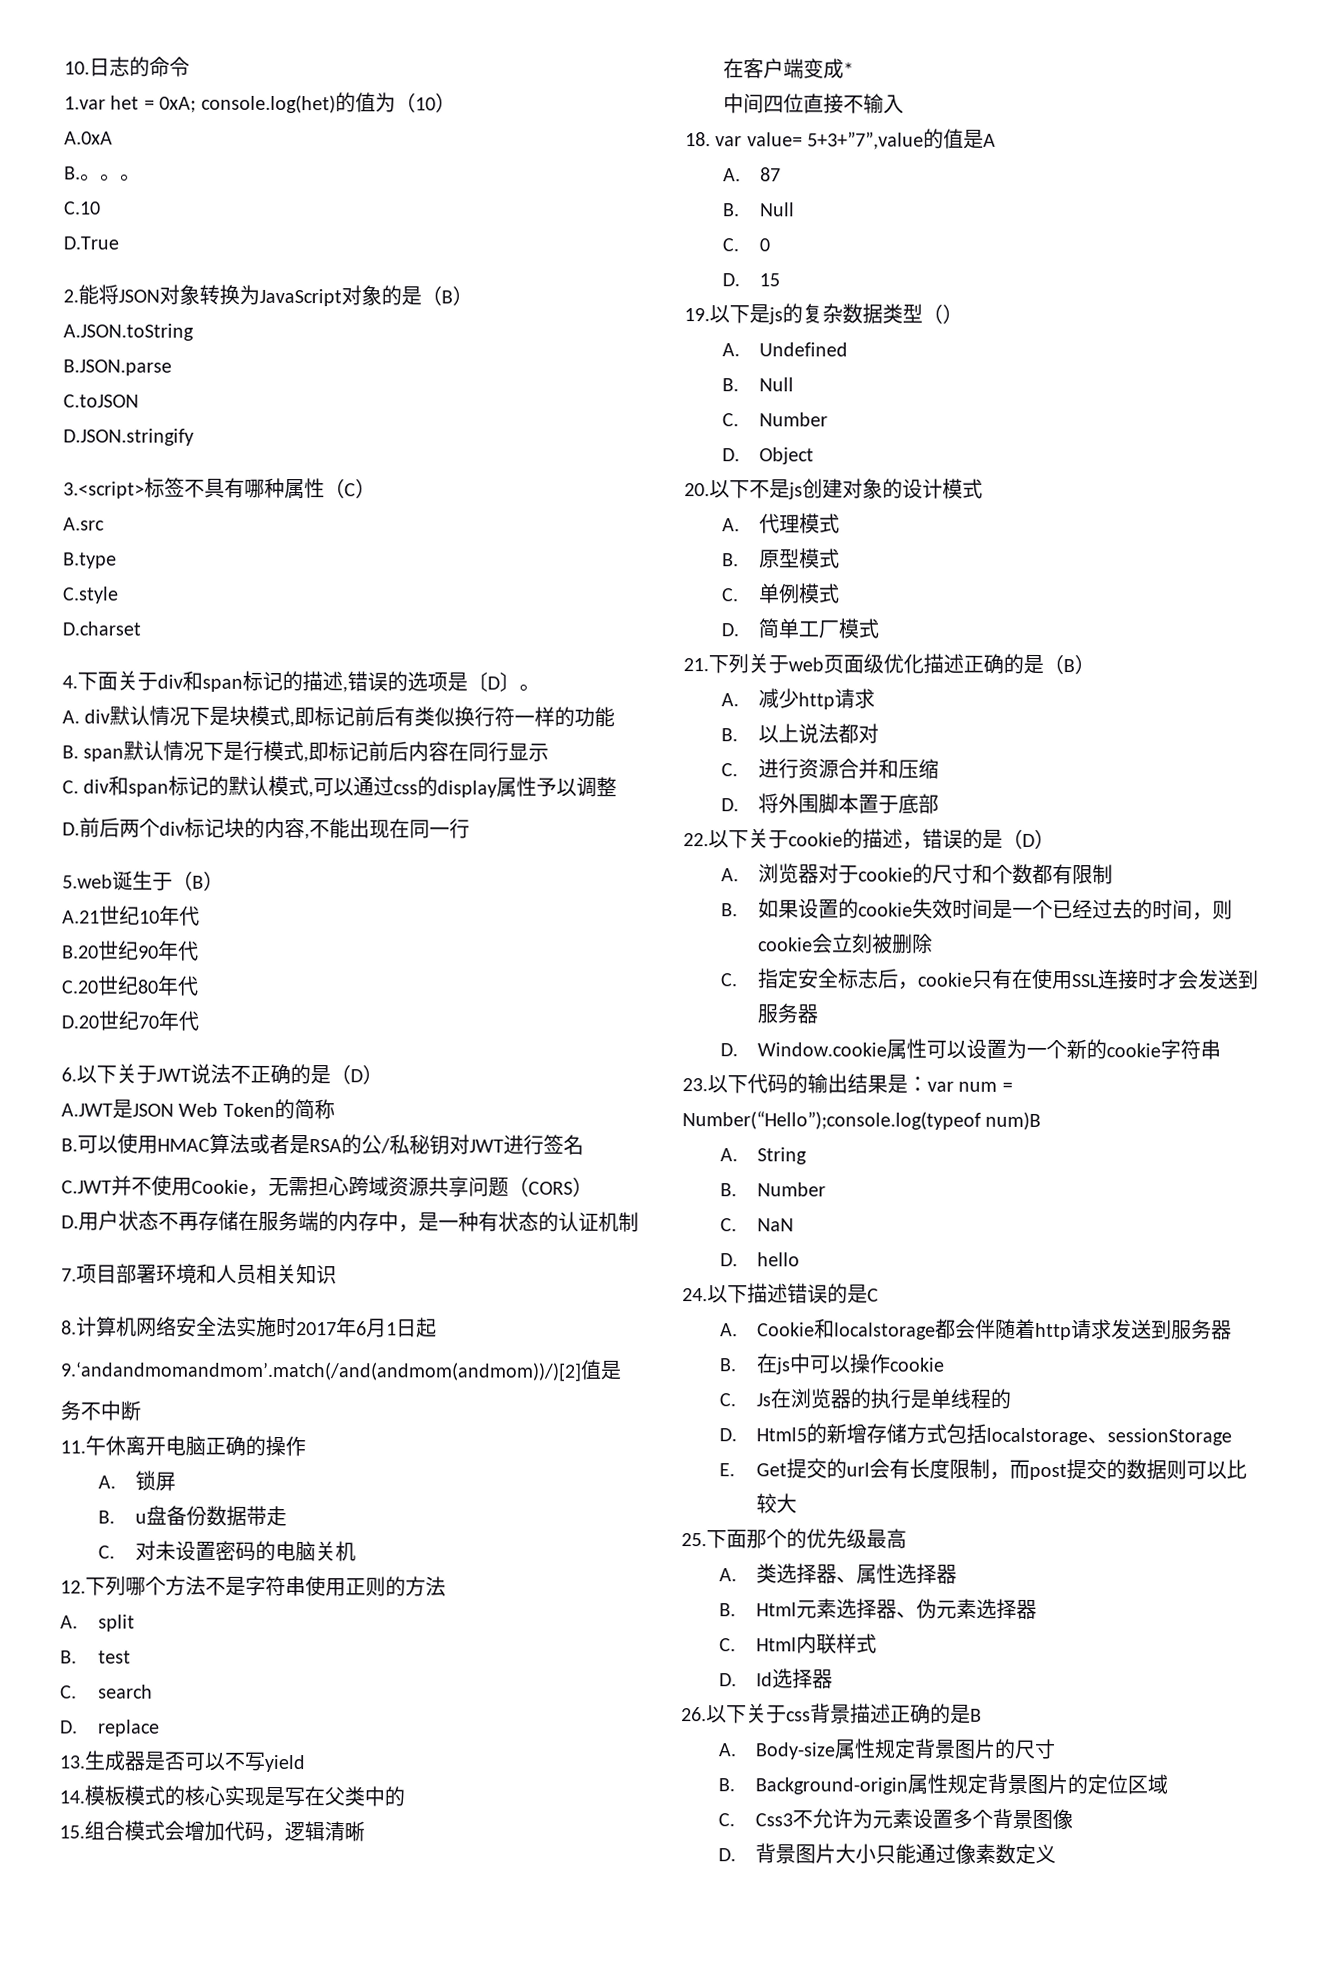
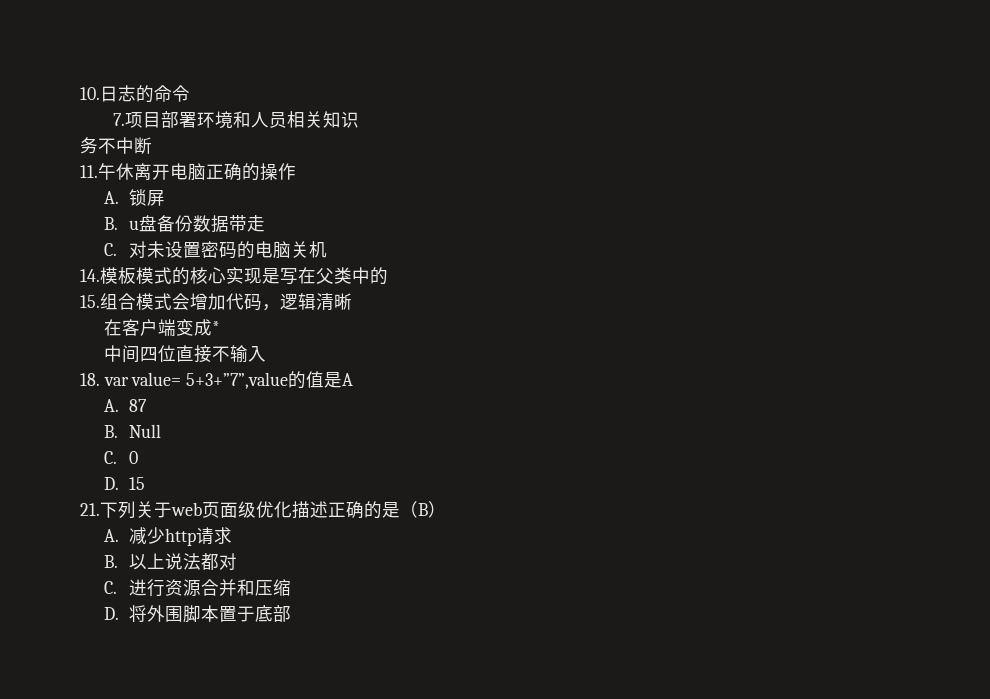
- 1.var het = 0xA; console.log(het)的值为（10）
- A.0xA
- B.。。。
- C.10
- D.True
- 2.能将JSON对象转换为JavaScript对象的是（B）
- A.JSON.toString
- B.JSON.parse
- C.toJSON
- D.JSON.stringify
- 3.<script>标签不具有哪种属性（C）
- A.src
- B.type
- C.style
- D.charset
- 4.下面关于div和span标记的描述,错误的选项是〔D〕。
- A. div默认情况下是块模式,即标记前后有类似换行符一样的功能
- B. span默认情况下是行模式,即标记前后内容在同行显示
- C. div和span标记的默认模式,可以通过css的display属性予以调整
- D.前后两个div标记块的内容,不能出现在同一行
- 5.web诞生于（B）
- A.21世纪10年代
- B.20世纪90年代
- C.20世纪80年代
- D.20世纪70年代
- 6.以下关于JWT说法不正确的是（D）
- A.JWT是JSON Web Token的简称
- B.可以使用HMAC算法或者是RSA的公/私秘钥对JWT进行签名
- C.JWT并不使用Cookie，无需担心跨域资源共享问题（CORS）
- D.用户状态不再存储在服务端的内存中，是一种有状态的认证机制
- 8.计算机网络安全法实施时2017年6月1日起
- 9.‘andandmomandmom’.match(/and(andmom(andmom))/)[2]值是
- 12.下列哪个方法不是字符串使用正则的方法
- A. split
- B. test
- C. search
- D. replace
- 13.生成器是否可以不写yield
- 19.以下是js的复杂数据类型（）
- A. Undefined
- B. Null
- C. Number
- D. Object
- 20.以下不是js创建对象的设计模式
- A.代理模式
- B.原型模式
- C.单例模式
- D.简单工厂模式
- 22.以下关于cookie的描述，错误的是（D）
- A.浏览器对于cookie的尺寸和个数都有限制
- B.如果设置的cookie失效时间是一个已经过去的时间，则cookie会立刻被删除
- C.指定安全标志后，cookie只有在使用SSL连接时才会发送到服务器
- D. Window.cookie属性可以设置为一个新的cookie字符串
- 23.以下代码的输出结果是：var num = Number(“Hello”);console.log(typeof num)B
- A. String
- B. Number
- C. NaN
- D. hello
- 24.以下描述错误的是C
- A. Cookie和localstorage都会伴随着http请求发送到服务器
- B.在js中可以操作cookie
- C. Js在浏览器的执行是单线程的
- D. Html5的新增存储方式包括localstorage、sessionStorage
- E. Get提交的url会有长度限制，而post提交的数据则可以比较大
- 25.下面那个的优先级最高
- A.类选择器、属性选择器
- B. Html元素选择器、伪元素选择器
- C. Html内联样式
- D. Id选择器
- 26.以下关于css背景描述正确的是B
- A. Body-size属性规定背景图片的尺寸
- B. Background-origin属性规定背景图片的定位区域
- C. Css3不允许为元素设置多个背景图像
- D.背景图片大小只能通过像素数定义

